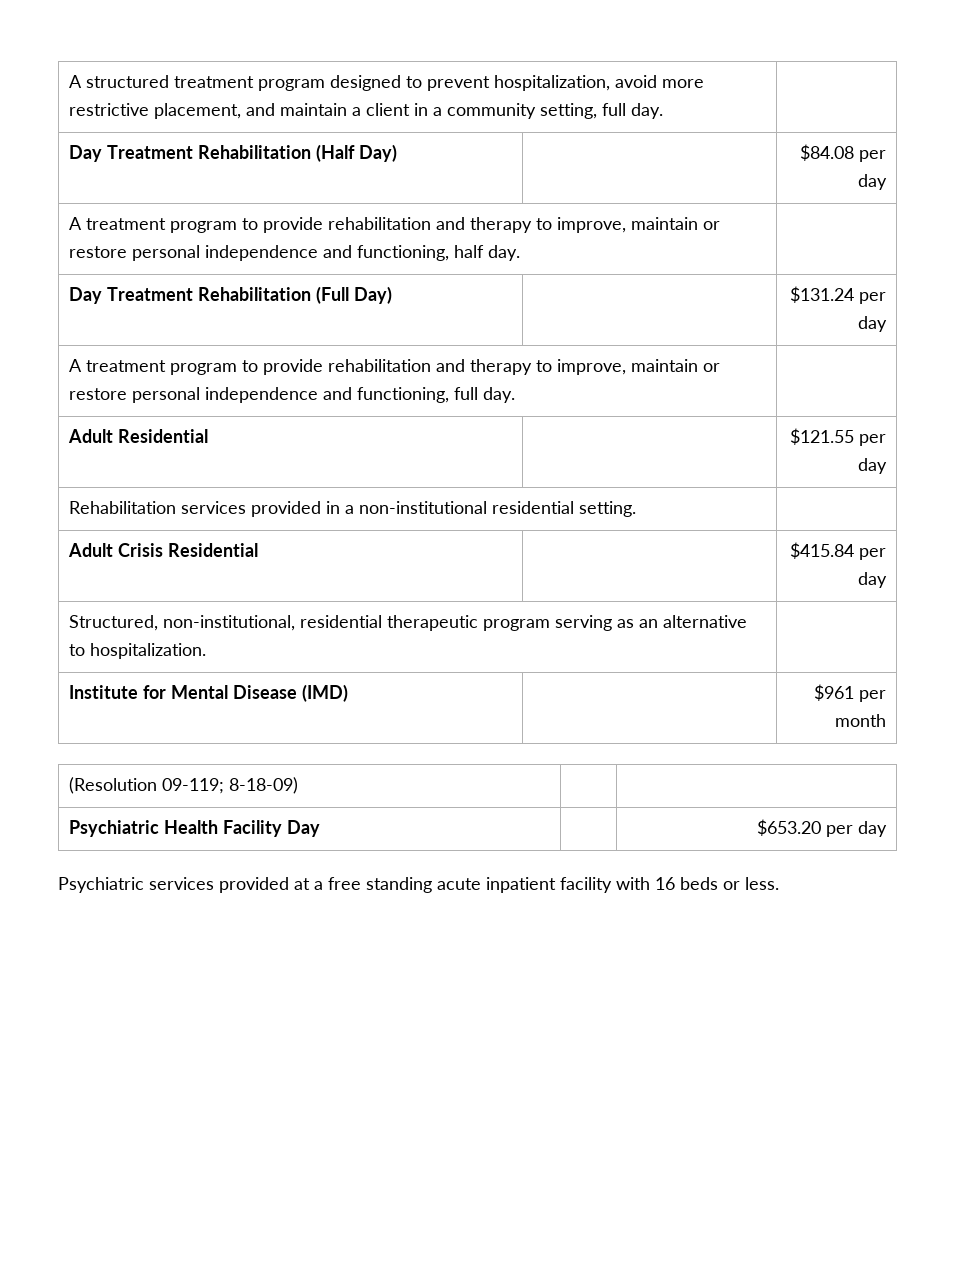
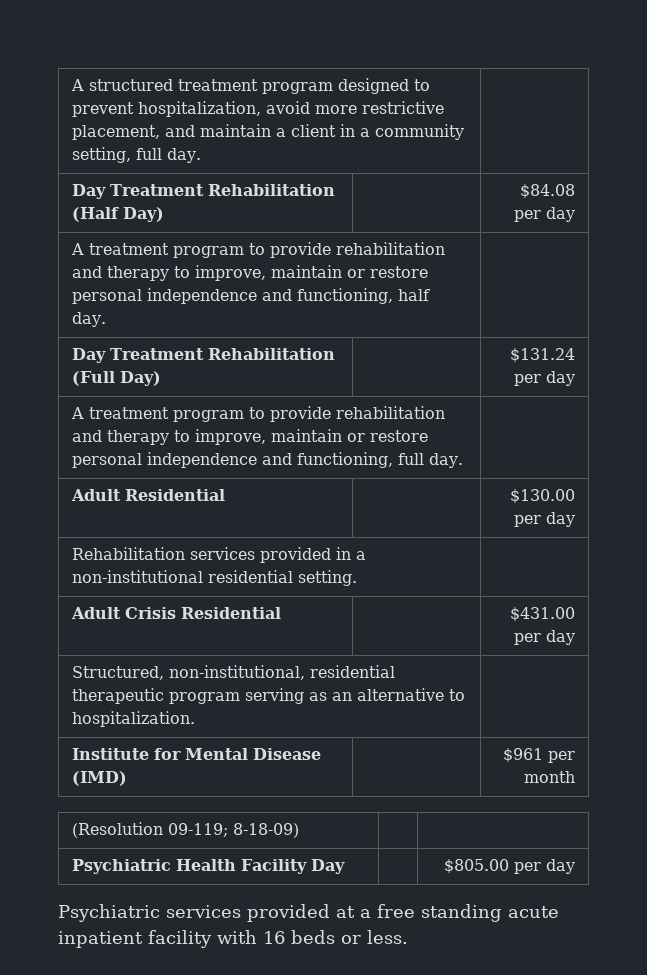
- Adult Residential | | $121.55 per day
+ Adult Residential | | $130.00 per day
- Adult Crisis Residential | | $415.84 per day
+ Adult Crisis Residential | | $431.00 per day
- Psychiatric Health Facility Day | | $653.20 per day
+ Psychiatric Health Facility Day | | $805.00 per day

